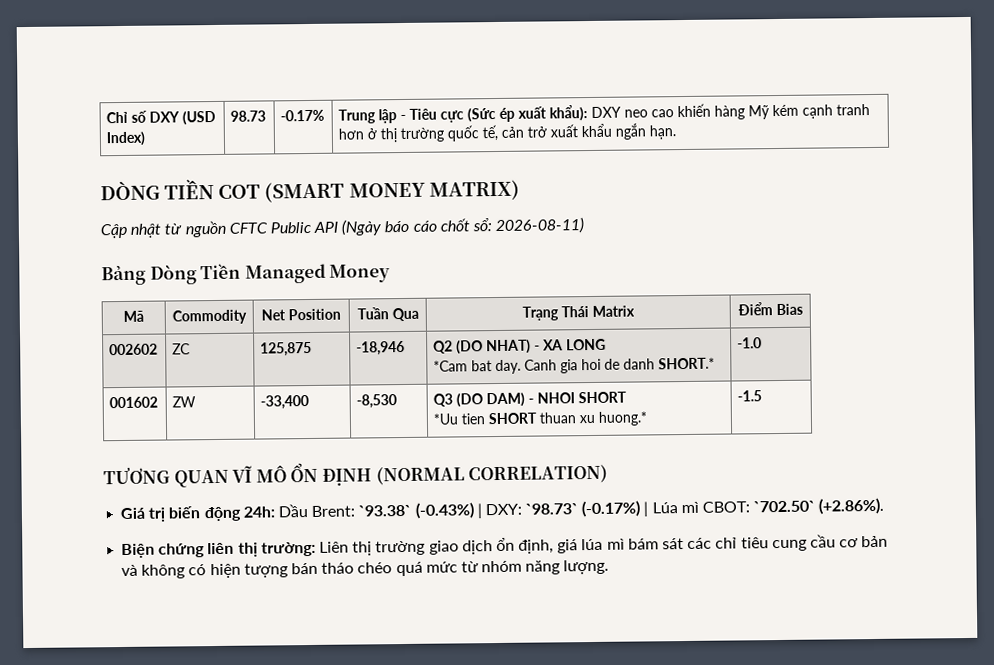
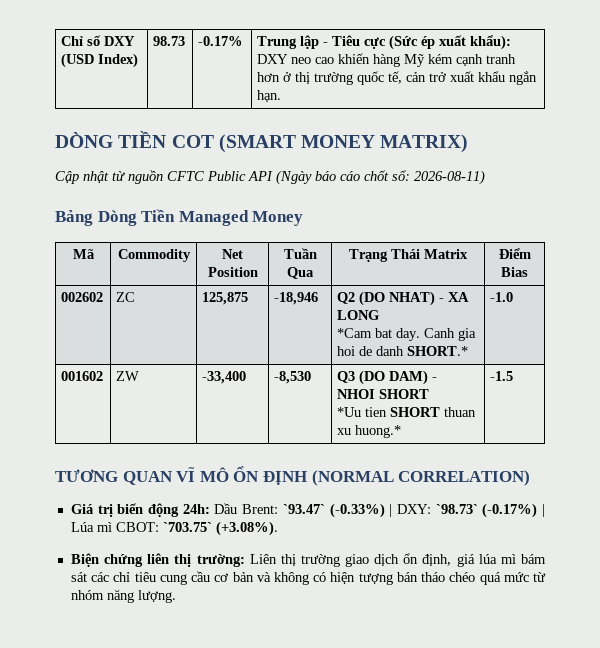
- Giá trị biến động 24h: Dầu Brent: `93.38` (-0.43%) | DXY: `98.73` (-0.17%) | Lúa mì CBOT: `702.50` (+2.86%).
+ Giá trị biến động 24h: Dầu Brent: `93.47` (-0.33%) | DXY: `98.73` (-0.17%) | Lúa mì CBOT: `703.75` (+3.08%).

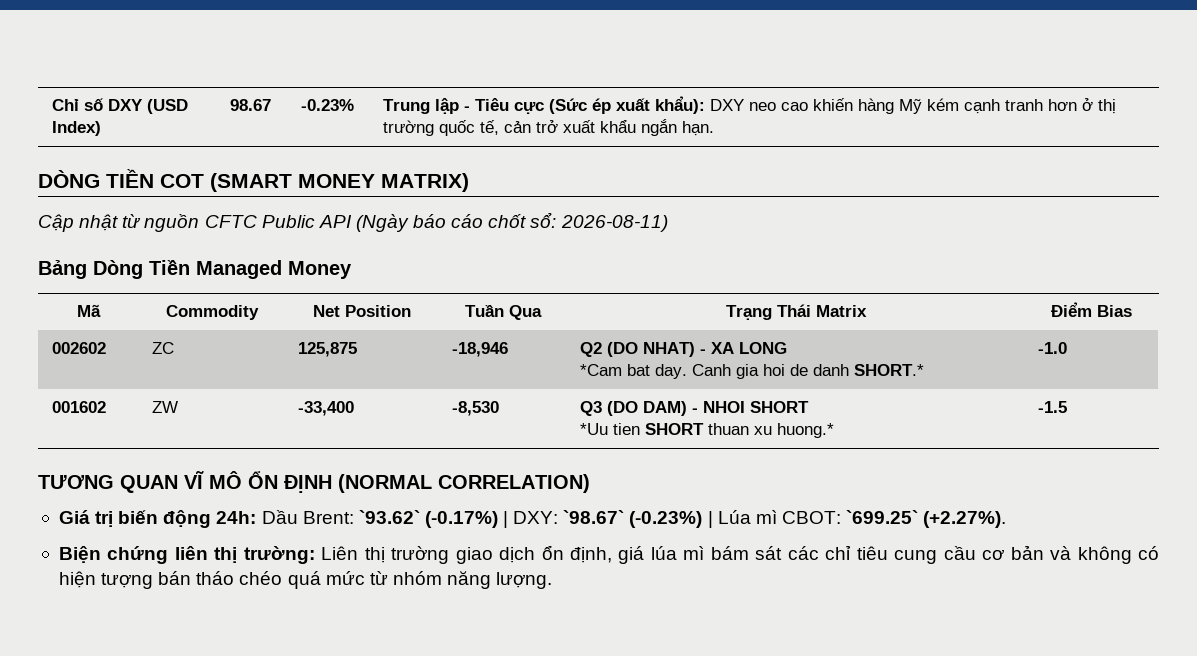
- Chỉ số DXY (USD Index) | 98.73 | -0.17% | Trung lập - Tiêu cực (Sức ép xuất khẩu): DXY neo cao khiến hàng Mỹ kém cạnh tranh hơn ở thị trường quốc tế, cản trở xuất khẩu ngắn hạn.
+ Chỉ số DXY (USD Index) | 98.67 | -0.23% | Trung lập - Tiêu cực (Sức ép xuất khẩu): DXY neo cao khiến hàng Mỹ kém cạnh tranh hơn ở thị trường quốc tế, cản trở xuất khẩu ngắn hạn.
- Giá trị biến động 24h: Dầu Brent: `93.47` (-0.33%) | DXY: `98.73` (-0.17%) | Lúa mì CBOT: `703.75` (+3.08%).
+ Giá trị biến động 24h: Dầu Brent: `93.62` (-0.17%) | DXY: `98.67` (-0.23%) | Lúa mì CBOT: `699.25` (+2.27%).

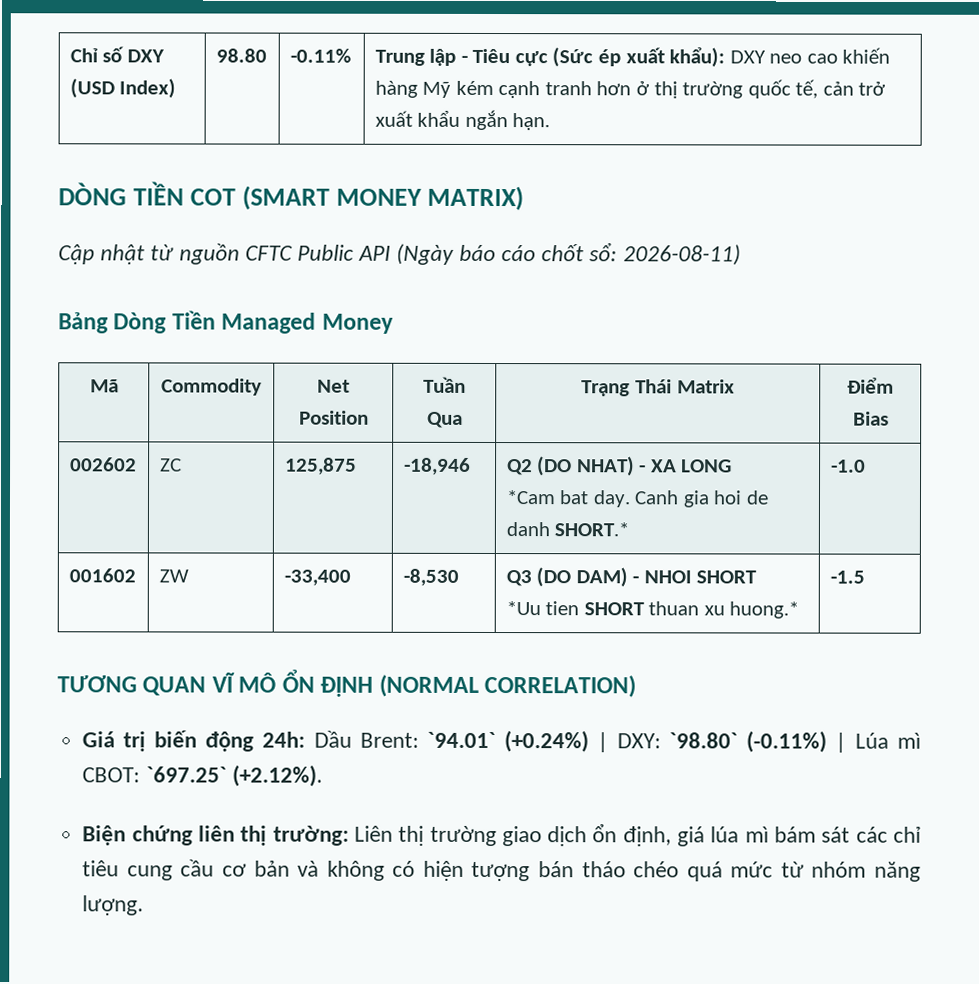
- Chỉ số DXY (USD Index) | 98.67 | -0.23% | Trung lập - Tiêu cực (Sức ép xuất khẩu): DXY neo cao khiến hàng Mỹ kém cạnh tranh hơn ở thị trường quốc tế, cản trở xuất khẩu ngắn hạn.
+ Chỉ số DXY (USD Index) | 98.80 | -0.11% | Trung lập - Tiêu cực (Sức ép xuất khẩu): DXY neo cao khiến hàng Mỹ kém cạnh tranh hơn ở thị trường quốc tế, cản trở xuất khẩu ngắn hạn.
- Giá trị biến động 24h: Dầu Brent: `93.62` (-0.17%) | DXY: `98.67` (-0.23%) | Lúa mì CBOT: `699.25` (+2.27%).
+ Giá trị biến động 24h: Dầu Brent: `94.01` (+0.24%) | DXY: `98.80` (-0.11%) | Lúa mì CBOT: `697.25` (+2.12%).

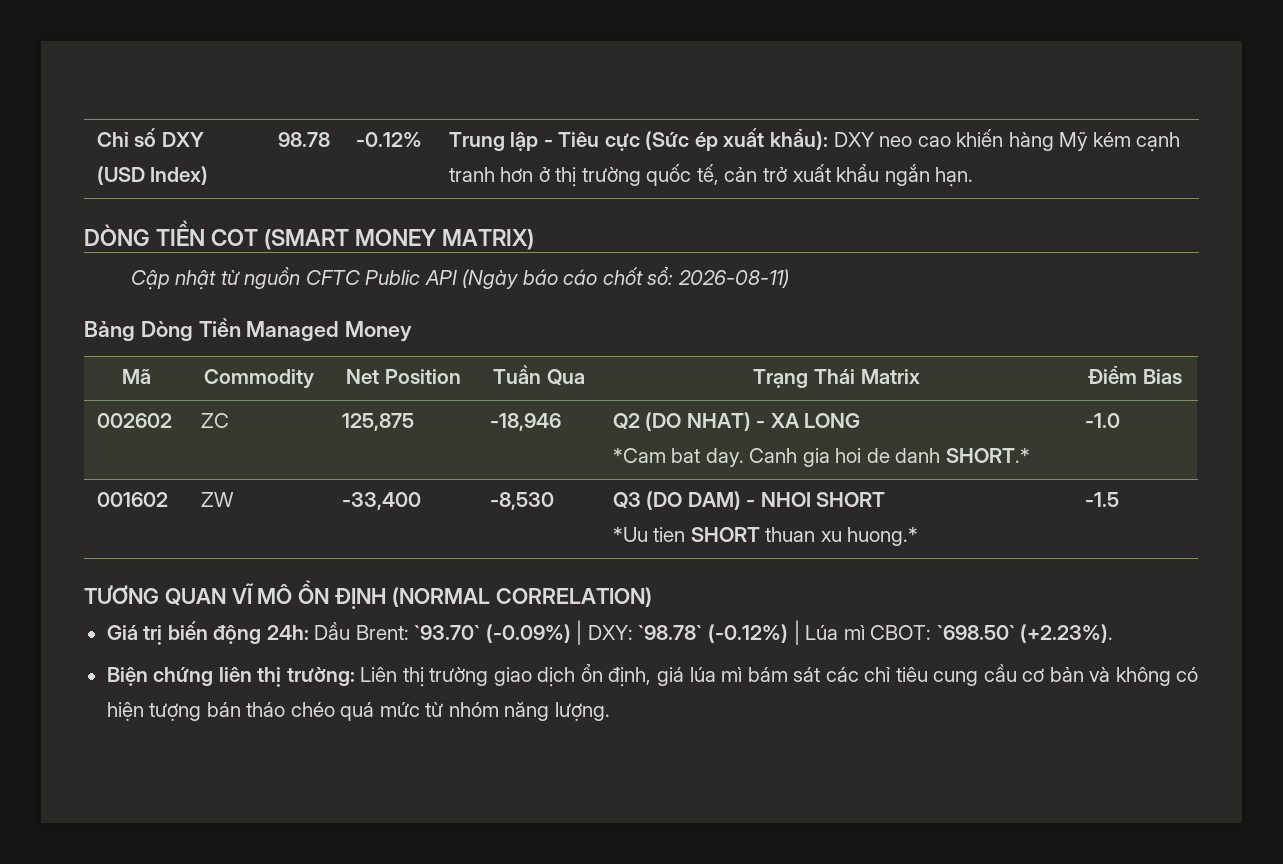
- Chỉ số DXY (USD Index) | 98.80 | -0.11% | Trung lập - Tiêu cực (Sức ép xuất khẩu): DXY neo cao khiến hàng Mỹ kém cạnh tranh hơn ở thị trường quốc tế, cản trở xuất khẩu ngắn hạn.
+ Chỉ số DXY (USD Index) | 98.78 | -0.12% | Trung lập - Tiêu cực (Sức ép xuất khẩu): DXY neo cao khiến hàng Mỹ kém cạnh tranh hơn ở thị trường quốc tế, cản trở xuất khẩu ngắn hạn.
- Giá trị biến động 24h: Dầu Brent: `94.01` (+0.24%) | DXY: `98.80` (-0.11%) | Lúa mì CBOT: `697.25` (+2.12%).
+ Giá trị biến động 24h: Dầu Brent: `93.70` (-0.09%) | DXY: `98.78` (-0.12%) | Lúa mì CBOT: `698.50` (+2.23%).

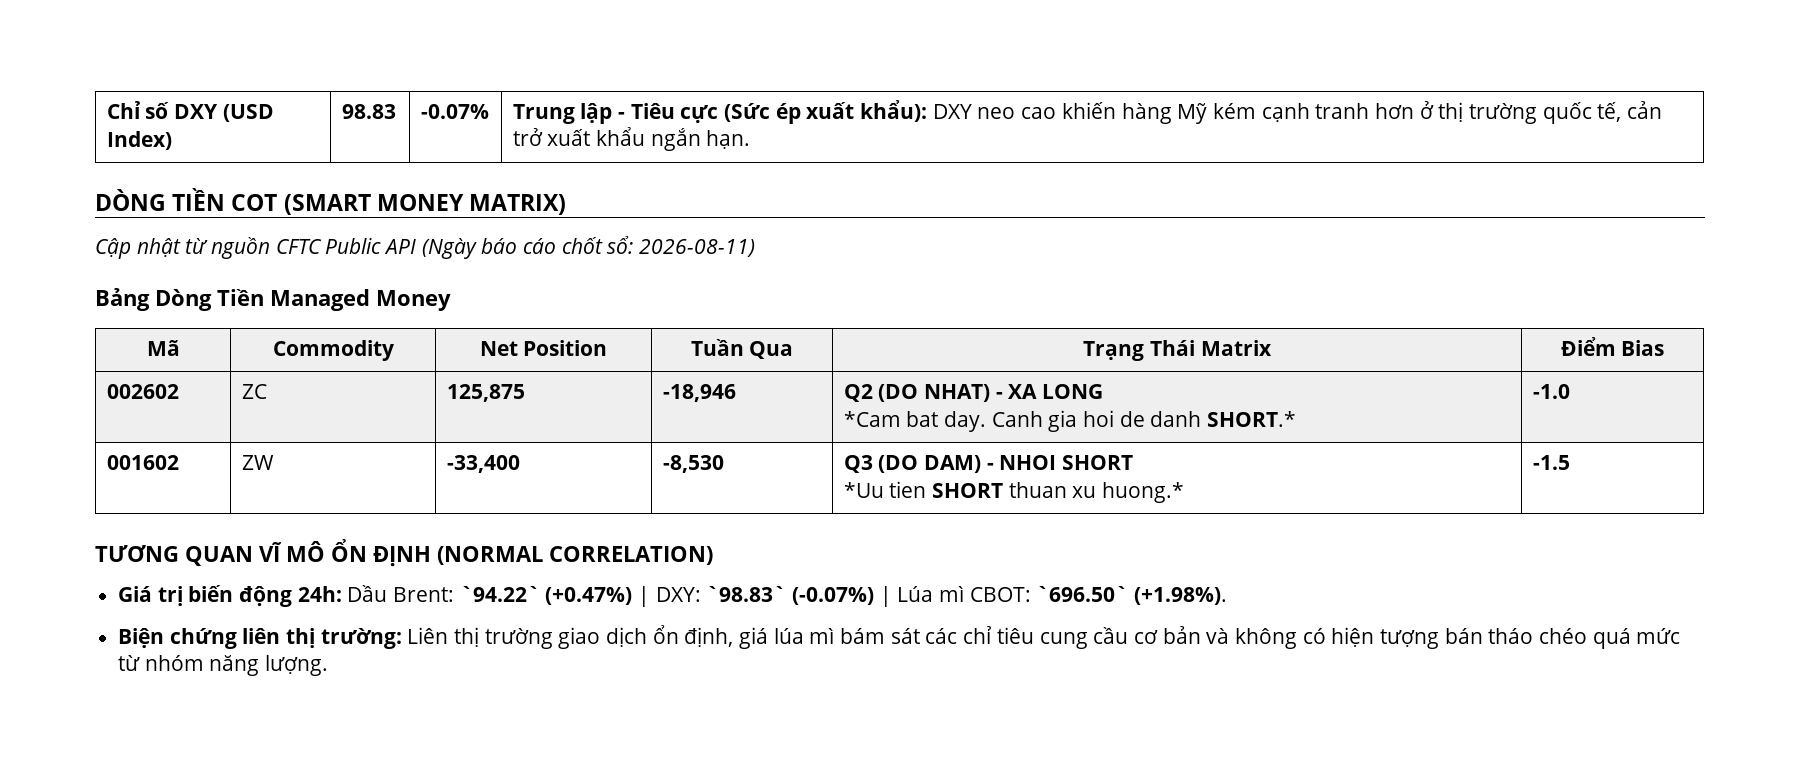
- Chỉ số DXY (USD Index) | 98.78 | -0.12% | Trung lập - Tiêu cực (Sức ép xuất khẩu): DXY neo cao khiến hàng Mỹ kém cạnh tranh hơn ở thị trường quốc tế, cản trở xuất khẩu ngắn hạn.
+ Chỉ số DXY (USD Index) | 98.83 | -0.07% | Trung lập - Tiêu cực (Sức ép xuất khẩu): DXY neo cao khiến hàng Mỹ kém cạnh tranh hơn ở thị trường quốc tế, cản trở xuất khẩu ngắn hạn.
- Giá trị biến động 24h: Dầu Brent: `93.70` (-0.09%) | DXY: `98.78` (-0.12%) | Lúa mì CBOT: `698.50` (+2.23%).
+ Giá trị biến động 24h: Dầu Brent: `94.22` (+0.47%) | DXY: `98.83` (-0.07%) | Lúa mì CBOT: `696.50` (+1.98%).

